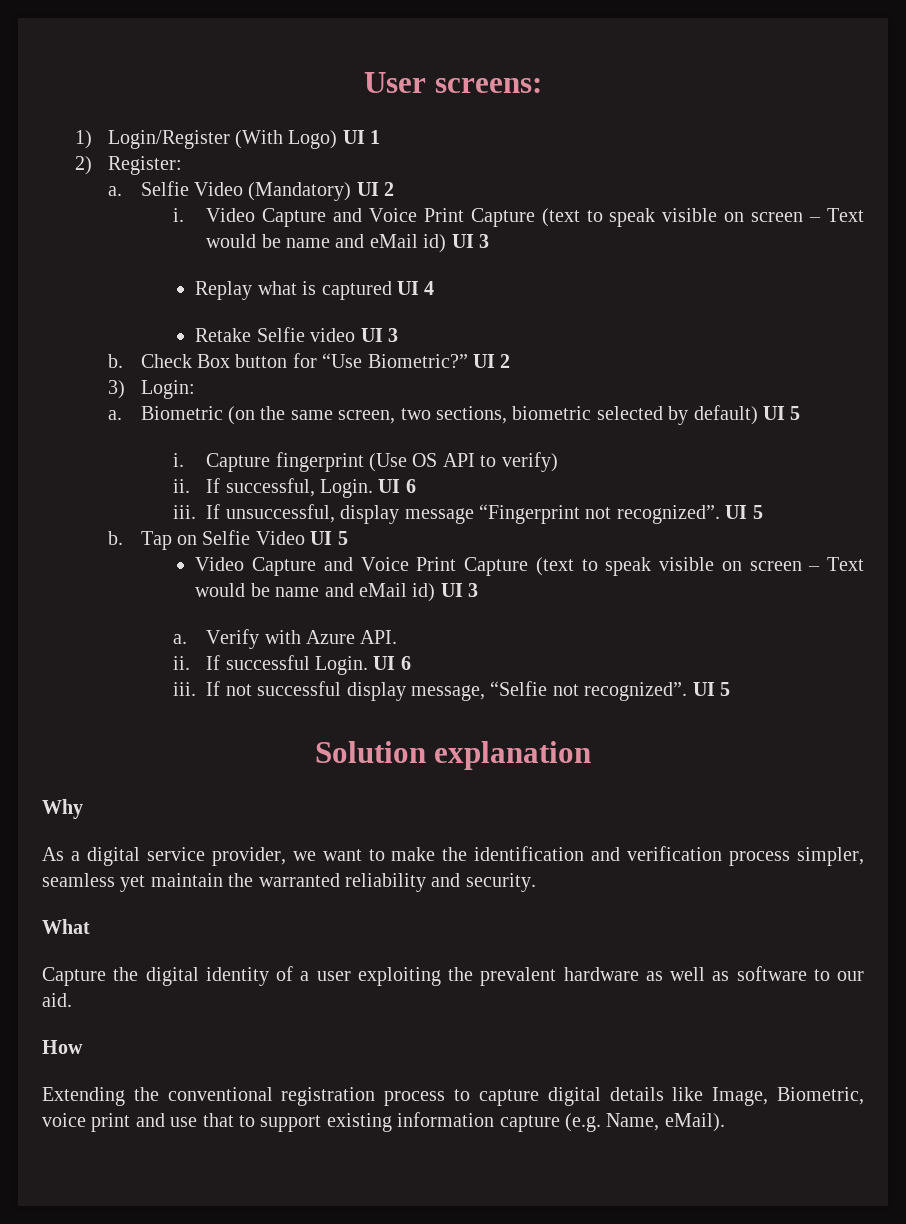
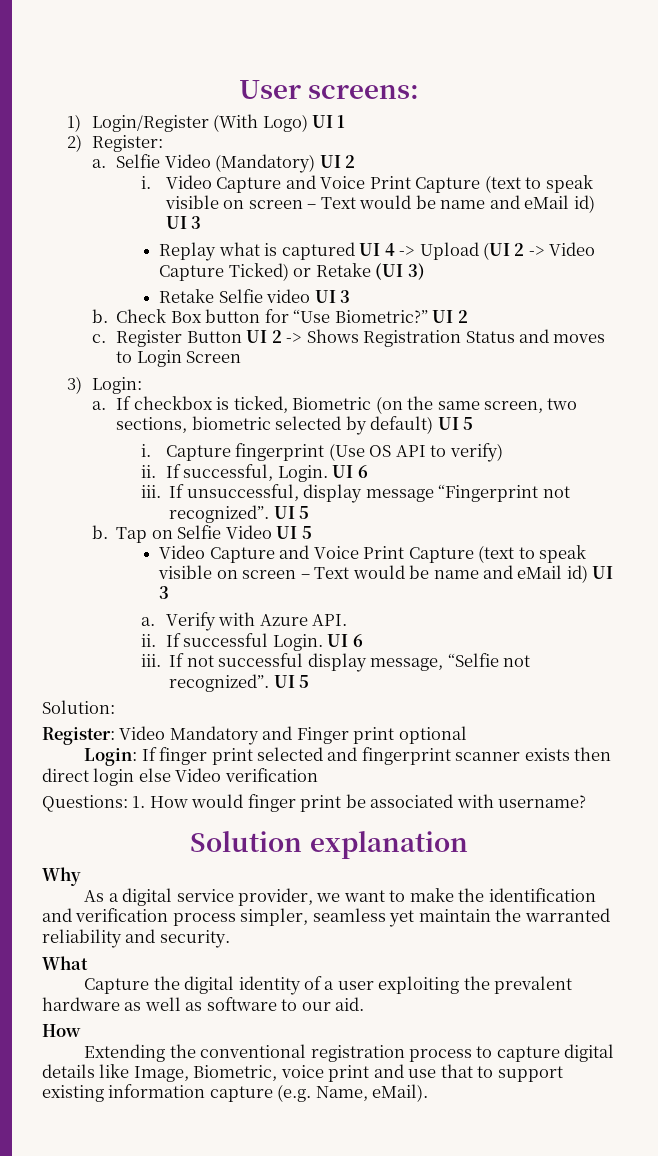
- Replay what is captured UI 4
+ Replay what is captured UI 4 -> Upload (UI 2 -> Video Capture Ticked) or Retake (UI 3)
+ c. Register Button UI 2 -> Shows Registration Status and moves to Login Screen
  3) Login:
- a. Biometric (on the same screen, two sections, biometric selected by default) UI 5
+ a. If checkbox is ticked, Biometric (on the same screen, two sections, biometric selected by default) UI 5
+ Solution:
+ Register: Video Mandatory and Finger print optional
+ Login: If finger print selected and fingerprint scanner exists then direct login else Video verification
+ Questions: 1. How would finger print be associated with username?

